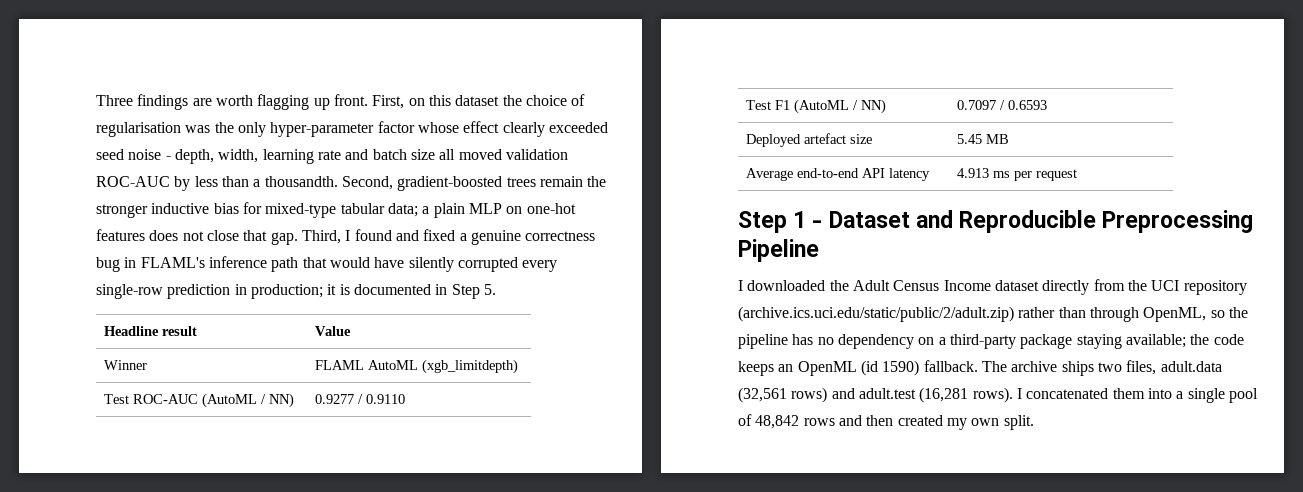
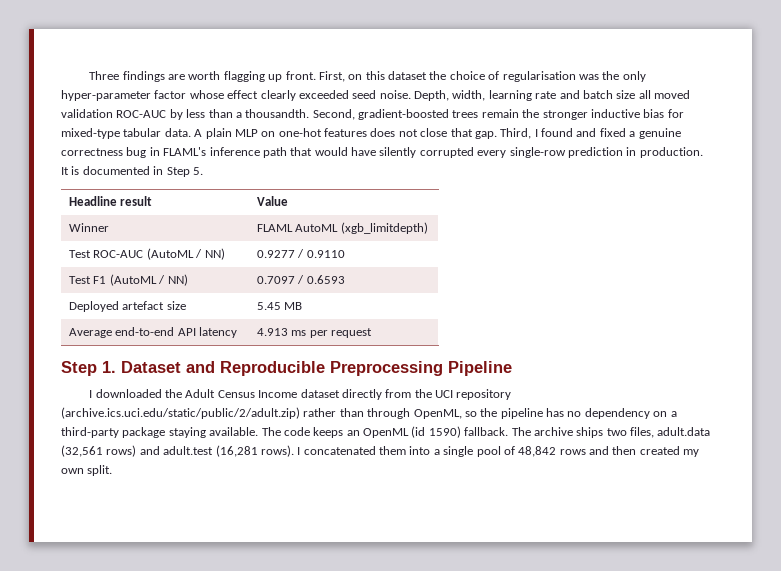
- First, on this dataset the choice of regularisation was the only hyper-parameter factor whose effect clearly exceeded seed noise - depth, width, learning rate and batch size all moved validation ROC-AUC by less than a thousandth.
+ First, on this dataset the choice of regularisation was the only hyper-parameter factor whose effect clearly exceeded seed noise. Depth, width, learning rate and batch size all moved validation ROC-AUC by less than a thousandth.
- Second, gradient-boosted trees remain the stronger inductive bias for mixed-type tabular data; a plain MLP on one-hot features does not close that gap.
+ Second, gradient-boosted trees remain the stronger inductive bias for mixed-type tabular data. A plain MLP on one-hot features does not close that gap.
- Third, I found and fixed a genuine correctness bug in FLAML's inference path that would have silently corrupted every single-row prediction in production; it is documented in Step 5.
+ Third, I found and fixed a genuine correctness bug in FLAML's inference path that would have silently corrupted every single-row prediction in production. It is documented in Step 5.
- Step 1 - Dataset and Reproducible Preprocessing Pipeline
+ Step 1. Dataset and Reproducible Preprocessing Pipeline
- I downloaded the Adult Census Income dataset directly from the UCI repository (archive.ics.uci.edu/static/public/2/adult.zip) rather than through OpenML, so the pipeline has no dependency on a third-party package staying available; the code keeps an OpenML (id 1590) fallback.
+ I downloaded the Adult Census Income dataset directly from the UCI repository (archive.ics.uci.edu/static/public/2/adult.zip) rather than through OpenML, so the pipeline has no dependency on a third-party package staying available. The code keeps an OpenML (id 1590) fallback.

